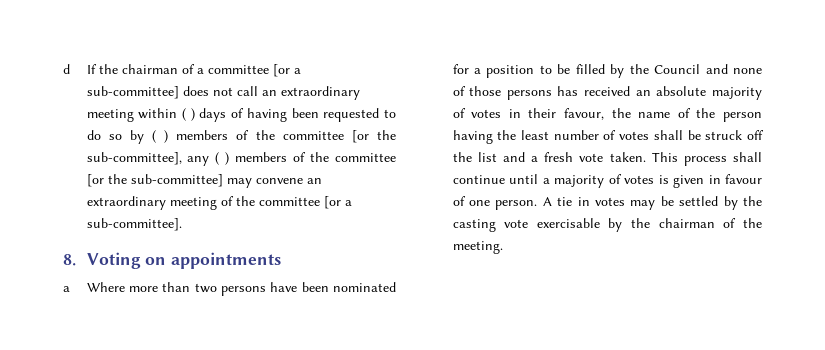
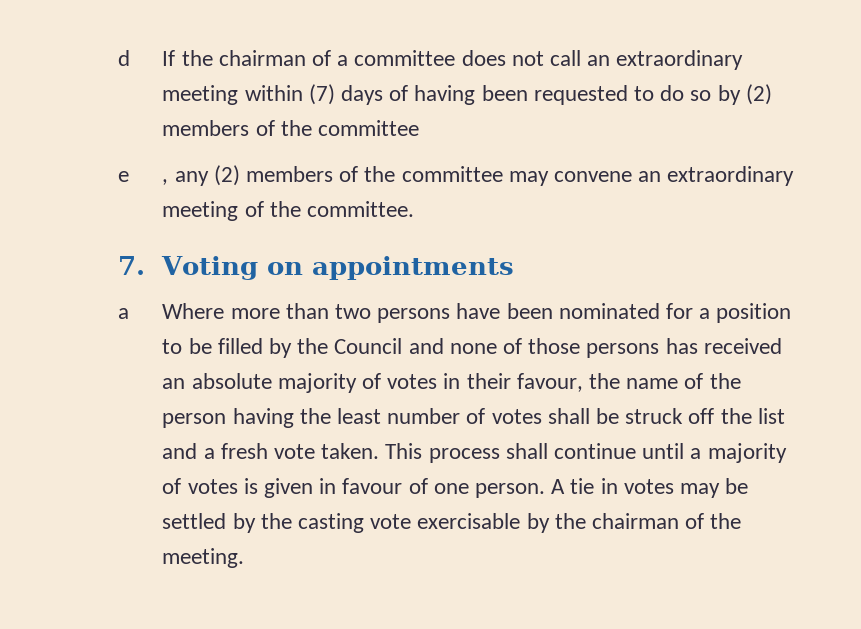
- d If the chairman of a committee [or a sub-committee] does not call an extraordinary meeting within ( ) days of having been requested to do so by ( ) members of the committee [or the sub-committee], any ( ) members of the committee [or the sub-committee] may convene an extraordinary meeting of the committee [or a sub-committee].
- 8. Voting on appointments
+ d If the chairman of a committee does not call an extraordinary meeting within (7) days of having been requested to do so by (2) members of the committee
+ e , any (2) members of the committee may convene an extraordinary meeting of the committee.
+ 7. Voting on appointments

